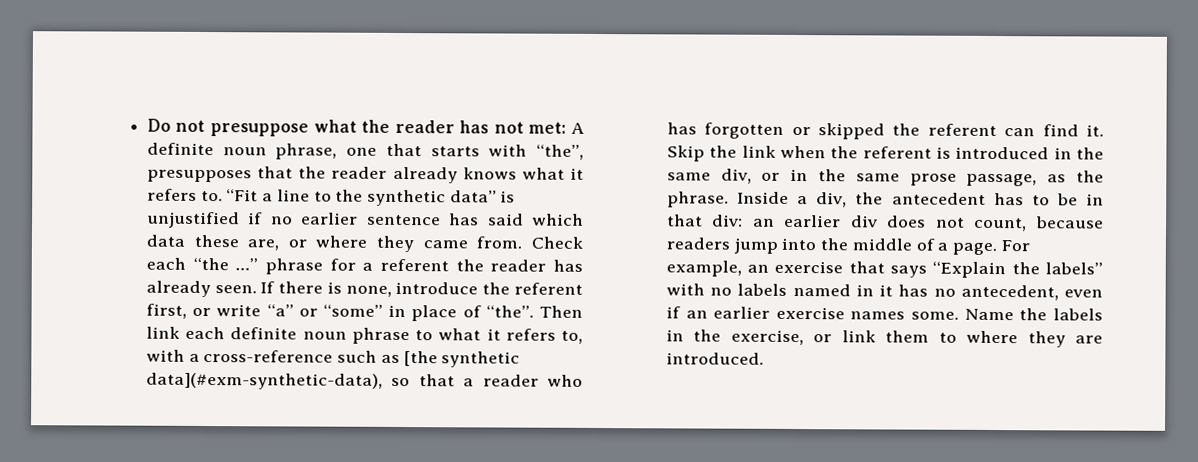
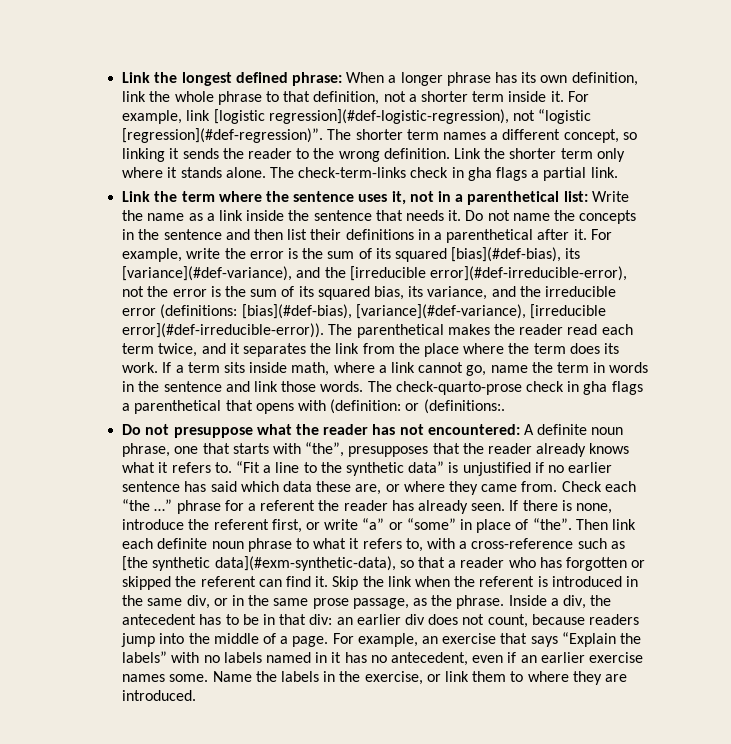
+ Link the longest defined phrase: When a longer phrase has its own definition, link the whole phrase to that definition, not a shorter term inside it. For example, link [logistic regression](#def-logistic-regression), not “logistic [regression](#def-regression)”. The shorter term names a different concept, so linking it sends the reader to the wrong definition. Link the shorter term only where it stands alone. The check-term-links check in gha flags a partial link.
+ Link the term where the sentence uses it, not in a parenthetical list: Write the name as a link inside the sentence that needs it. Do not name the concepts in the sentence and then list their definitions in a parenthetical after it. For example, write the error is the sum of its squared [bias](#def-bias), its [variance](#def-variance), and the [irreducible error](#def-irreducible-error), not the error is the sum of its squared bias, its variance, and the irreducible error (definitions: [bias](#def-bias), [variance](#def-variance), [irreducible error](#def-irreducible-error)). The parenthetical makes the reader read each term twice, and it separates the link from the place where the term does its work. If a term sits inside math, where a link cannot go, name the term in words in the sentence and link those words. The check-quarto-prose check in gha flags a parenthetical that opens with (definition: or (definitions:.
- Do not presuppose what the reader has not met: A definite noun phrase, one that starts with “the”, presupposes that the reader already knows what it refers to.
+ Do not presuppose what the reader has not encountered: A definite noun phrase, one that starts with “the”, presupposes that the reader already knows what it refers to.

